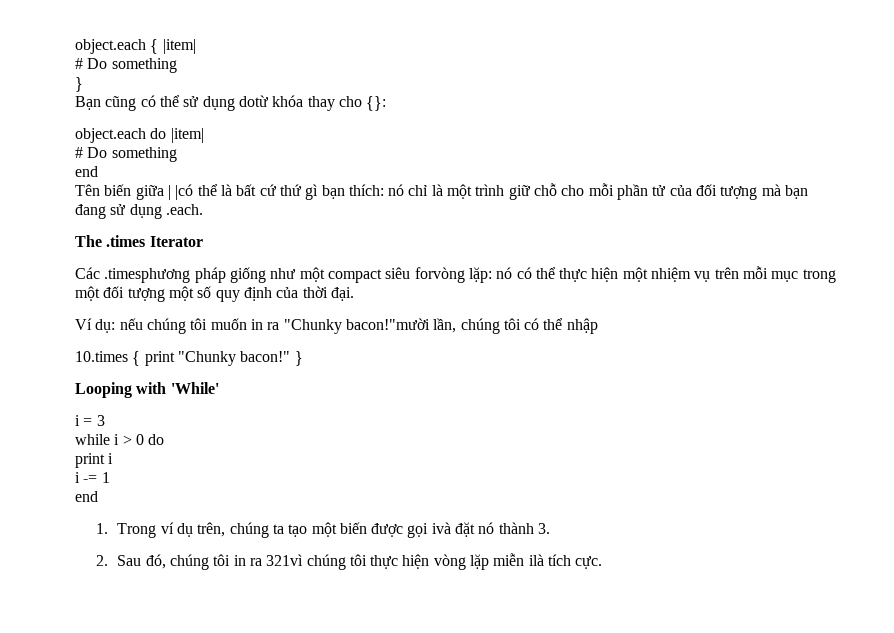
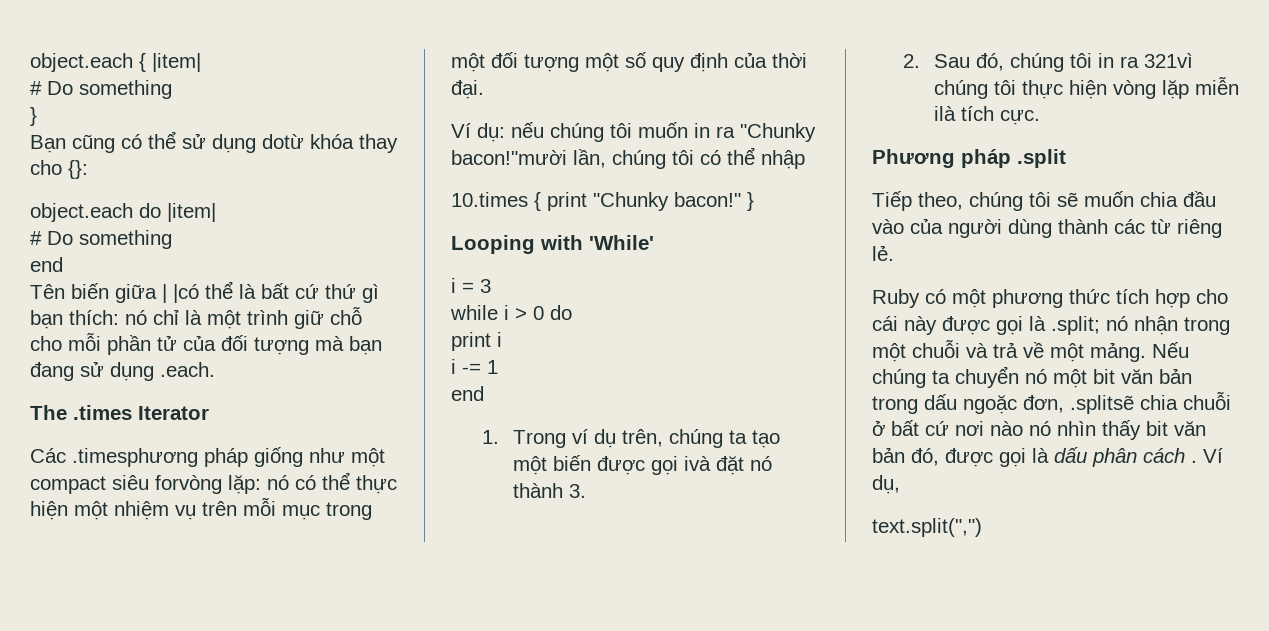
+ Phương pháp .split
+ Tiếp theo, chúng tôi sẽ muốn chia đầu vào của người dùng thành các từ riêng lẻ.
+ Ruby có một phương thức tích hợp cho cái này được gọi là .split; nó nhận trong một chuỗi và trả về một mảng. Nếu chúng ta chuyển nó một bit văn bản trong dấu ngoặc đơn, .splitsẽ chia chuỗi ở bất cứ nơi nào nó nhìn thấy bit văn bản đó, được gọi là dấu phân cách . Ví dụ,
+ text.split(",")

